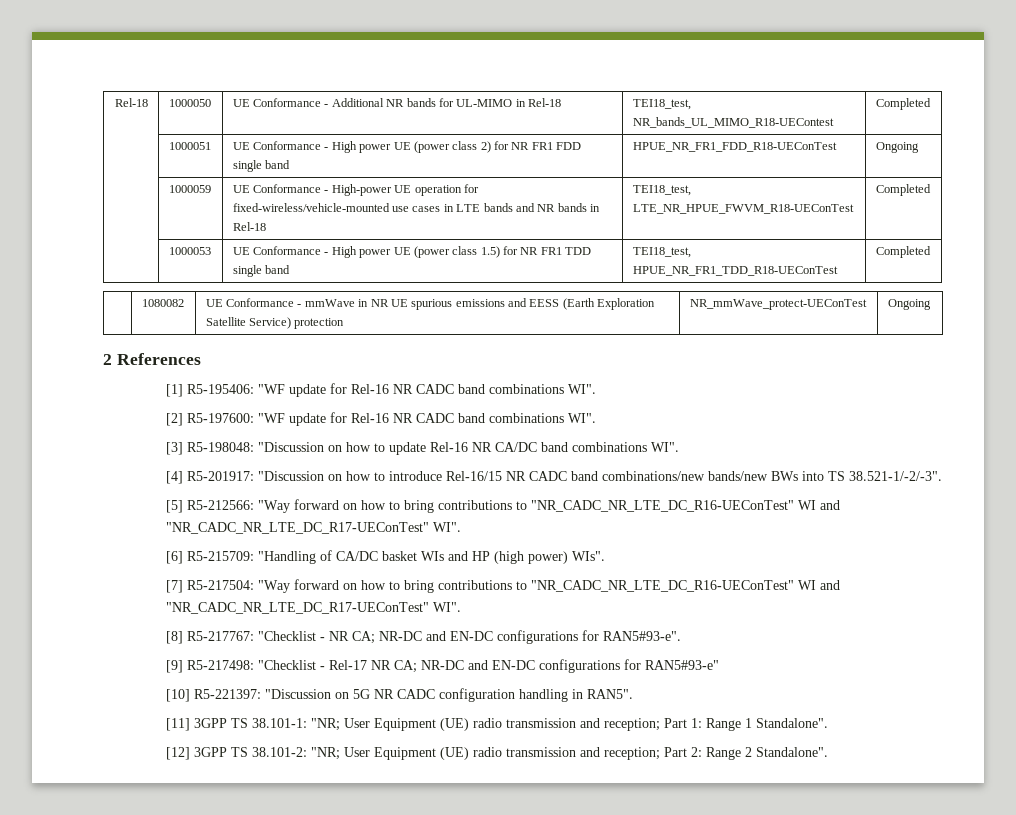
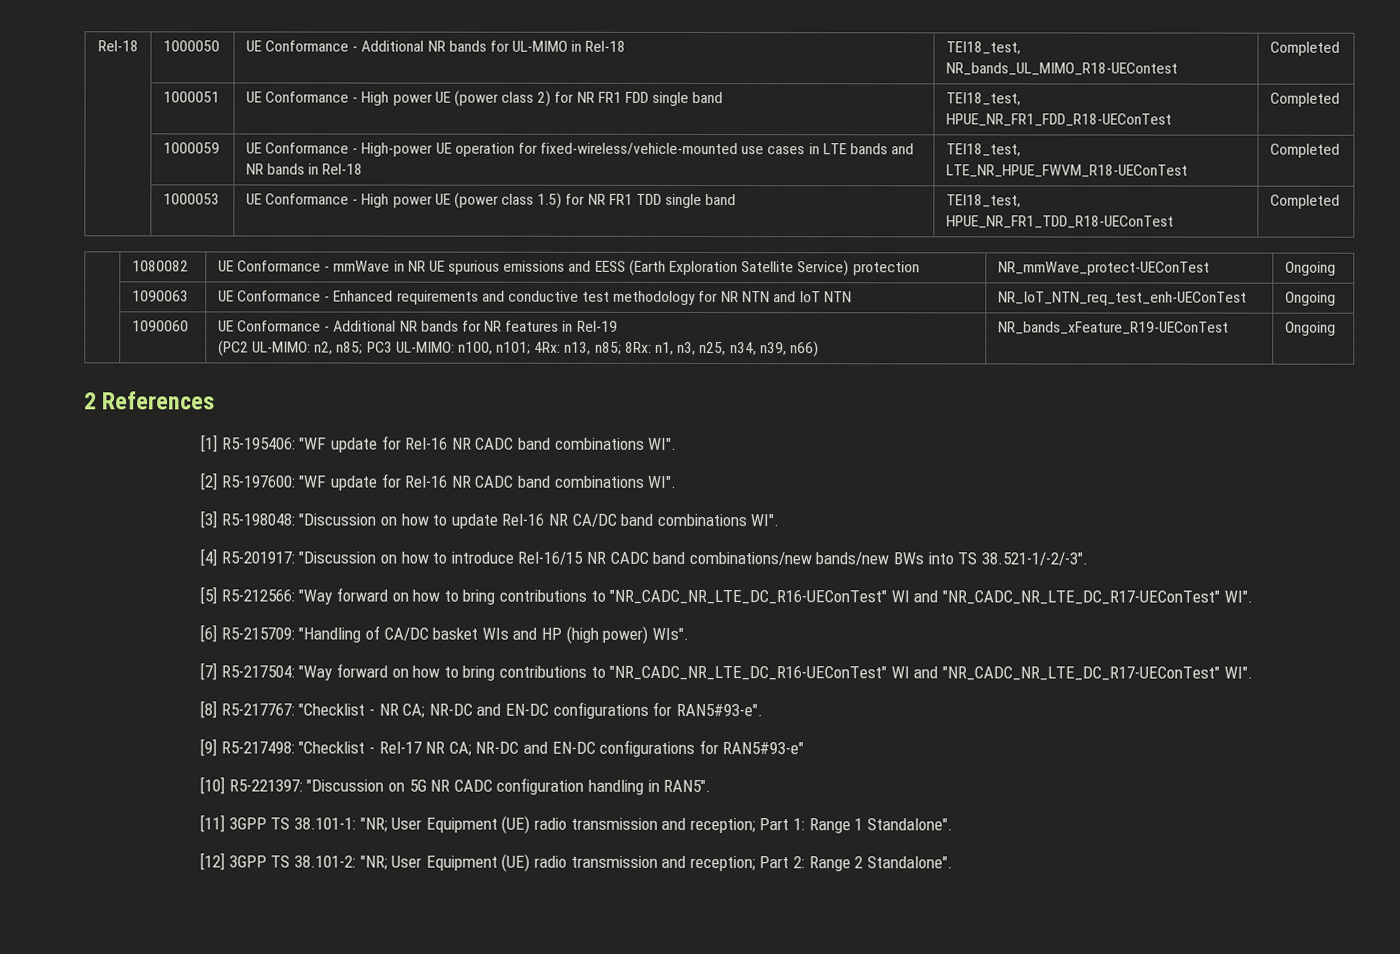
- | 1000051 | UE Conformance - High power UE (power class 2) for NR FR1 FDD single band | HPUE_NR_FR1_FDD_R18-UEConTest | Ongoing
+ | 1000051 | UE Conformance - High power UE (power class 2) for NR FR1 FDD single band | TEI18_test, HPUE_NR_FR1_FDD_R18-UEConTest | Completed
+ | 1090063 | UE Conformance - Enhanced requirements and conductive test methodology for NR NTN and IoT NTN | NR_IoT_NTN_req_test_enh-UEConTest | Ongoing
+ | 1090060 | UE Conformance - Additional NR bands for NR features in Rel-19
+ (PC2 UL-MIMO: n2, n85; PC3 UL-MIMO: n100, n101; 4Rx: n13, n85; 8Rx: n1, n3, n25, n34, n39, n66) | NR_bands_xFeature_R19-UEConTest | Ongoing

